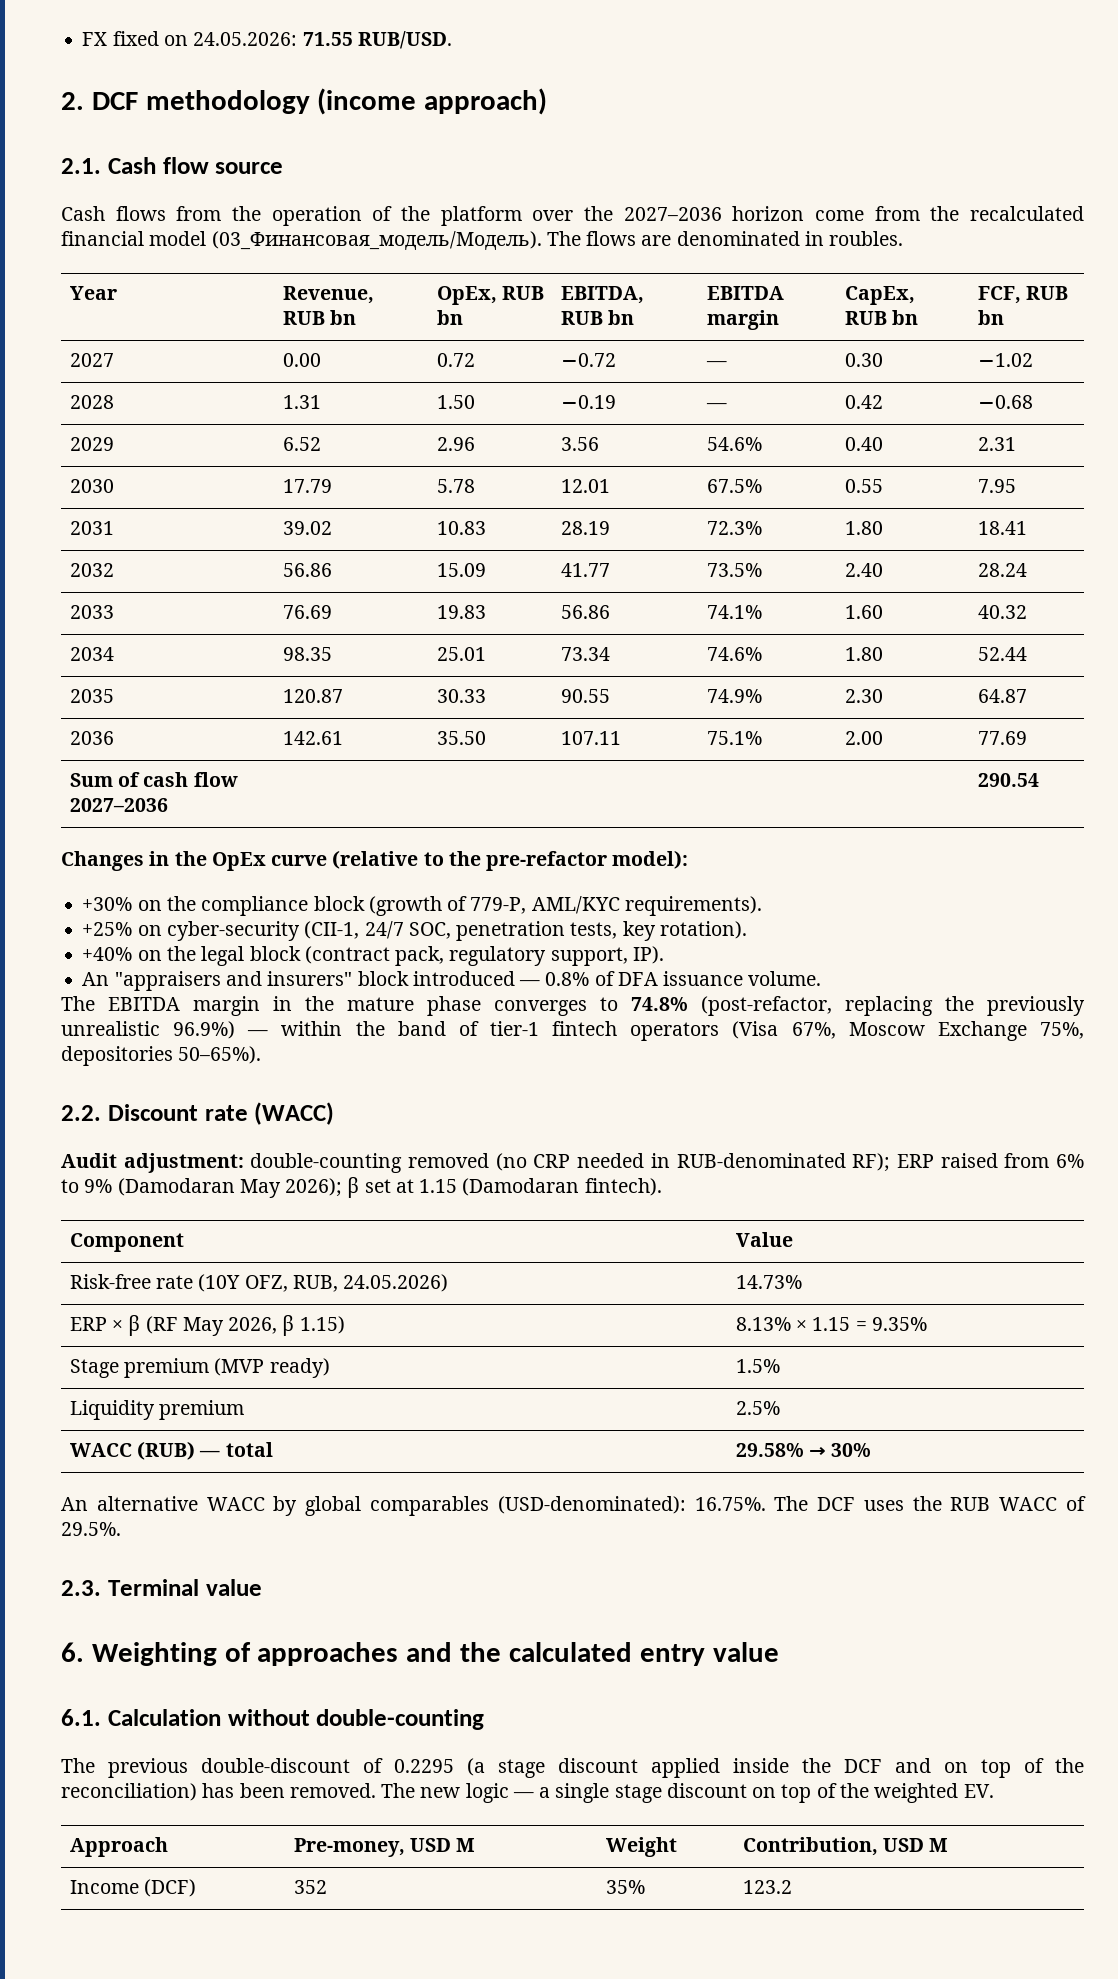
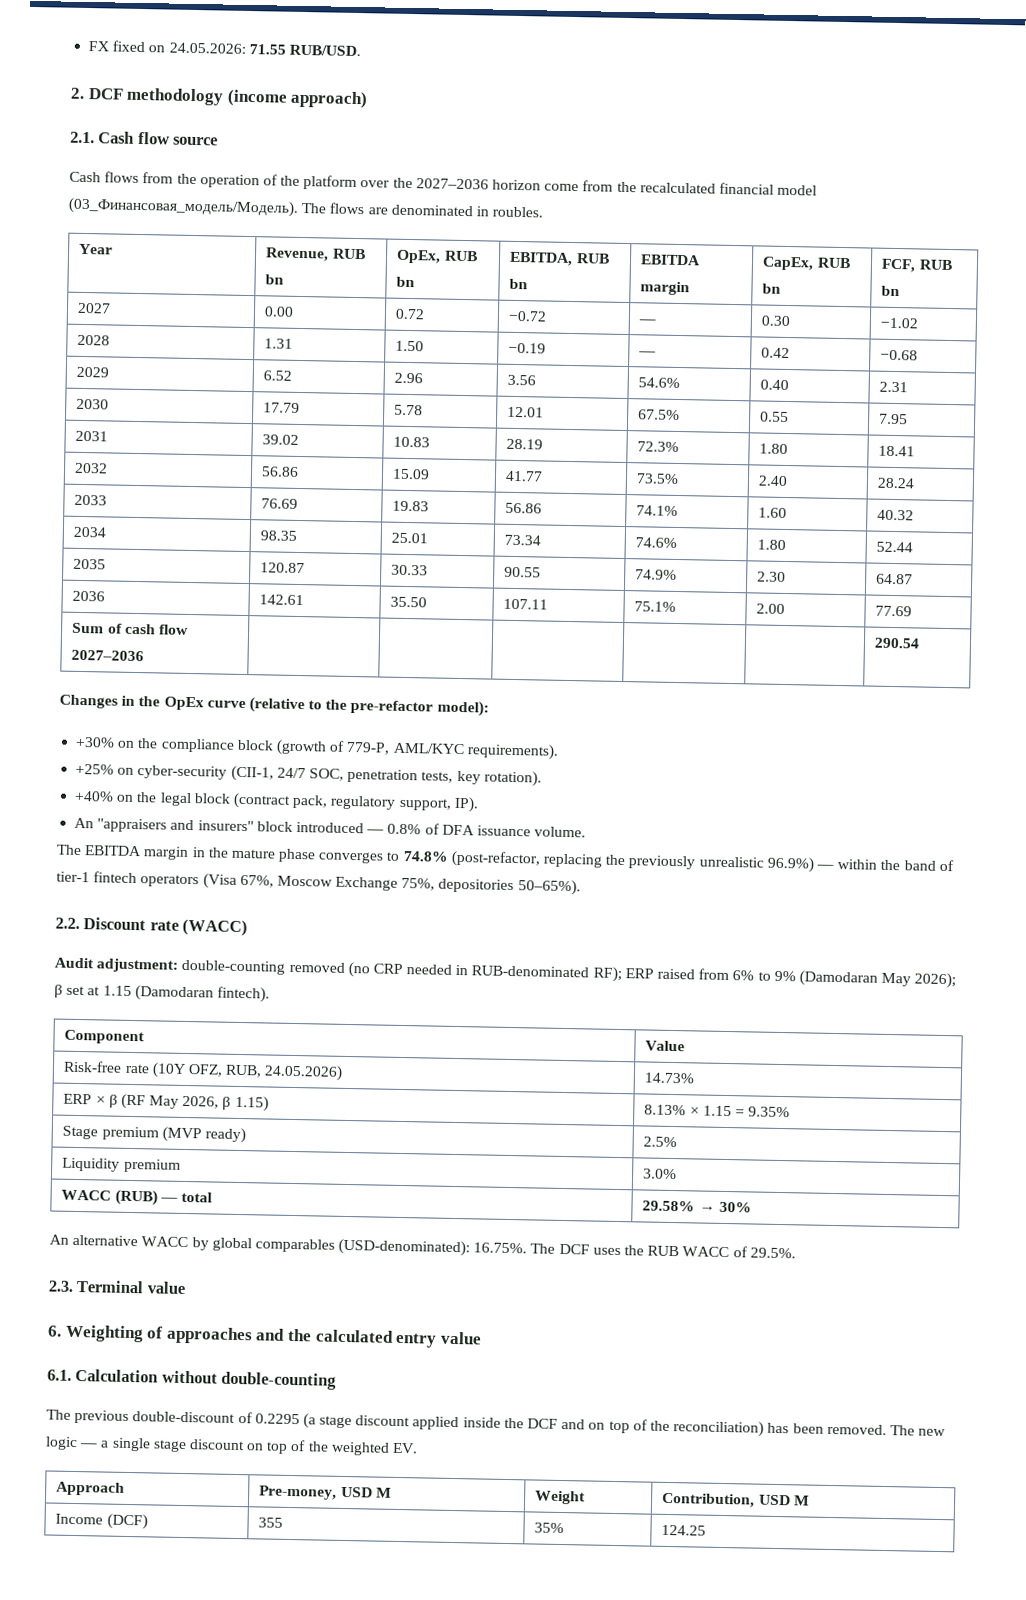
- Stage premium (MVP ready) | 1.5%
+ Stage premium (MVP ready) | 2.5%
- Liquidity premium | 2.5%
+ Liquidity premium | 3.0%
- Income (DCF) | 352 | 35% | 123.2
+ Income (DCF) | 355 | 35% | 124.25

